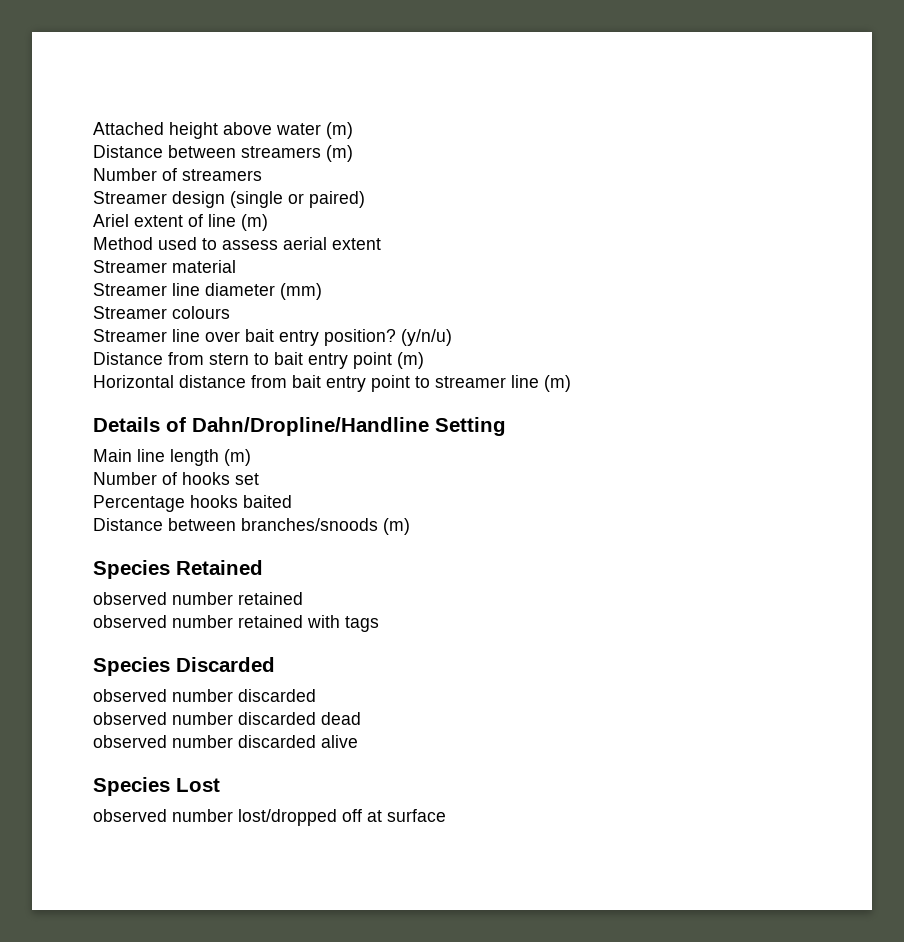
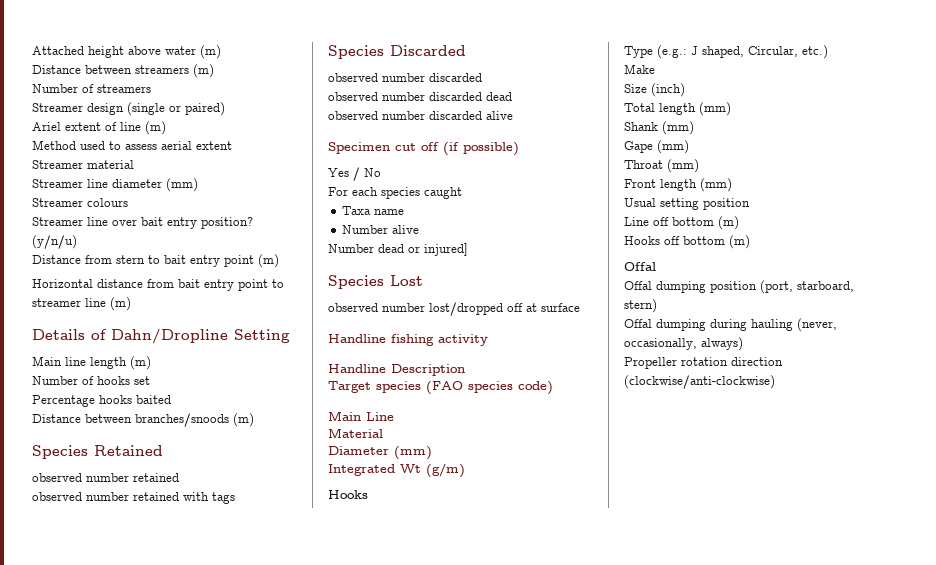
- Details of Dahn/Dropline/Handline Setting
+ Details of Dahn/Dropline Setting
+ Specimen cut off (if possible)
+ Yes / No
+ For each species caught
+ Taxa name
+ Number alive
+ Number dead or injured]
+ Handline fishing activity
+ Handline Description
+ Target species (FAO species code)
+ Main Line
+ Material
+ Diameter (mm)
+ Integrated Wt (g/m)
+ Hooks
+ Type (e.g.: J shaped, Circular, etc.)
+ Make
+ Size (inch)
+ Total length (mm)
+ Shank (mm)
+ Gape (mm)
+ Throat (mm)
+ Front length (mm)
+ Usual setting position
+ Line off bottom (m)
+ Hooks off bottom (m)
+ Offal
+ Offal dumping position (port, starboard, stern)
+ Offal dumping during hauling (never, occasionally, always)
+ Propeller rotation direction (clockwise/anti-clockwise)

